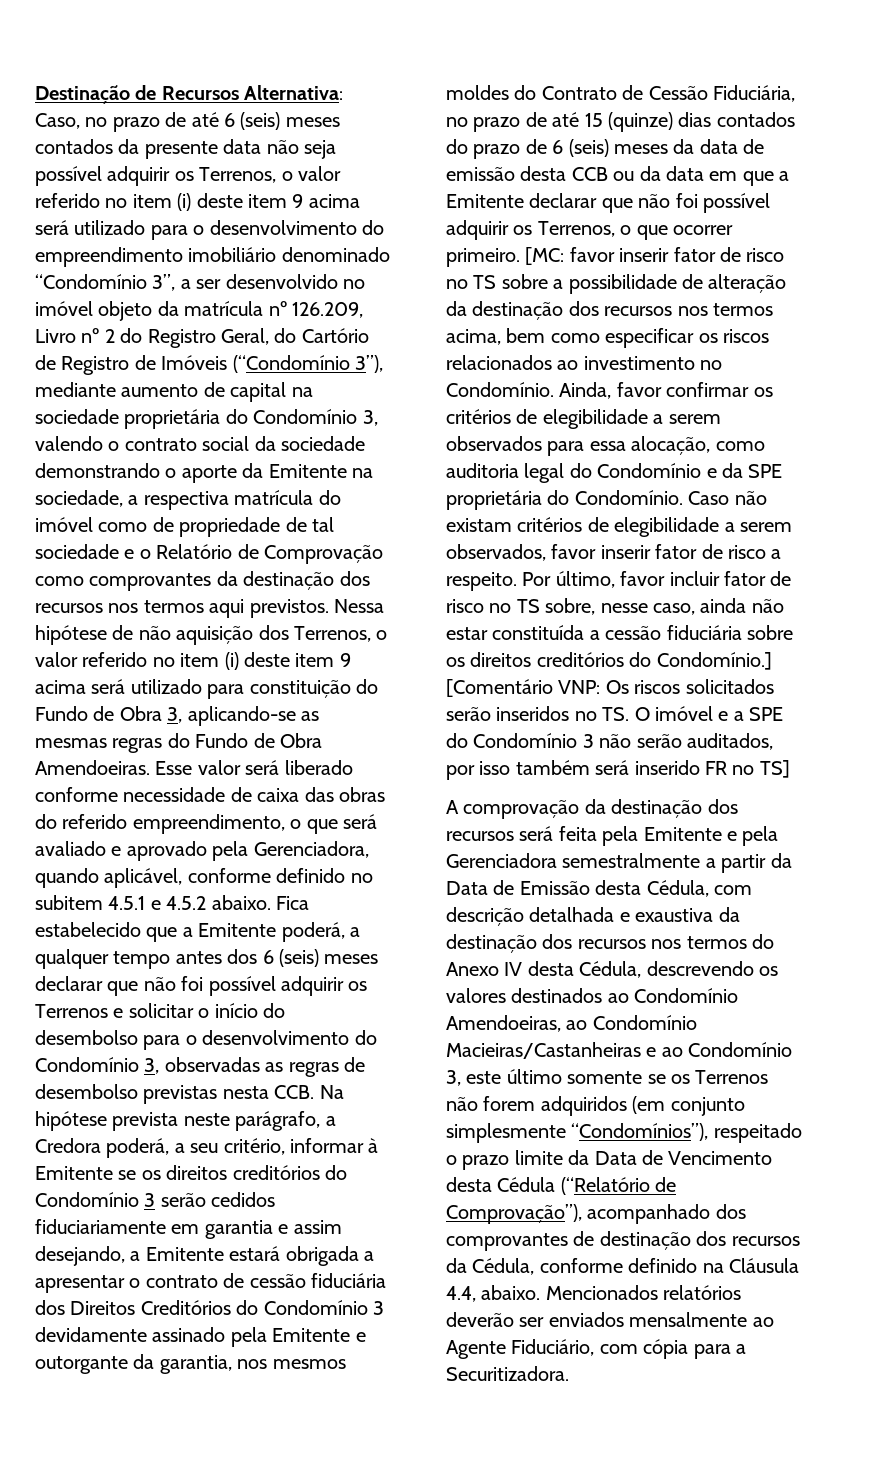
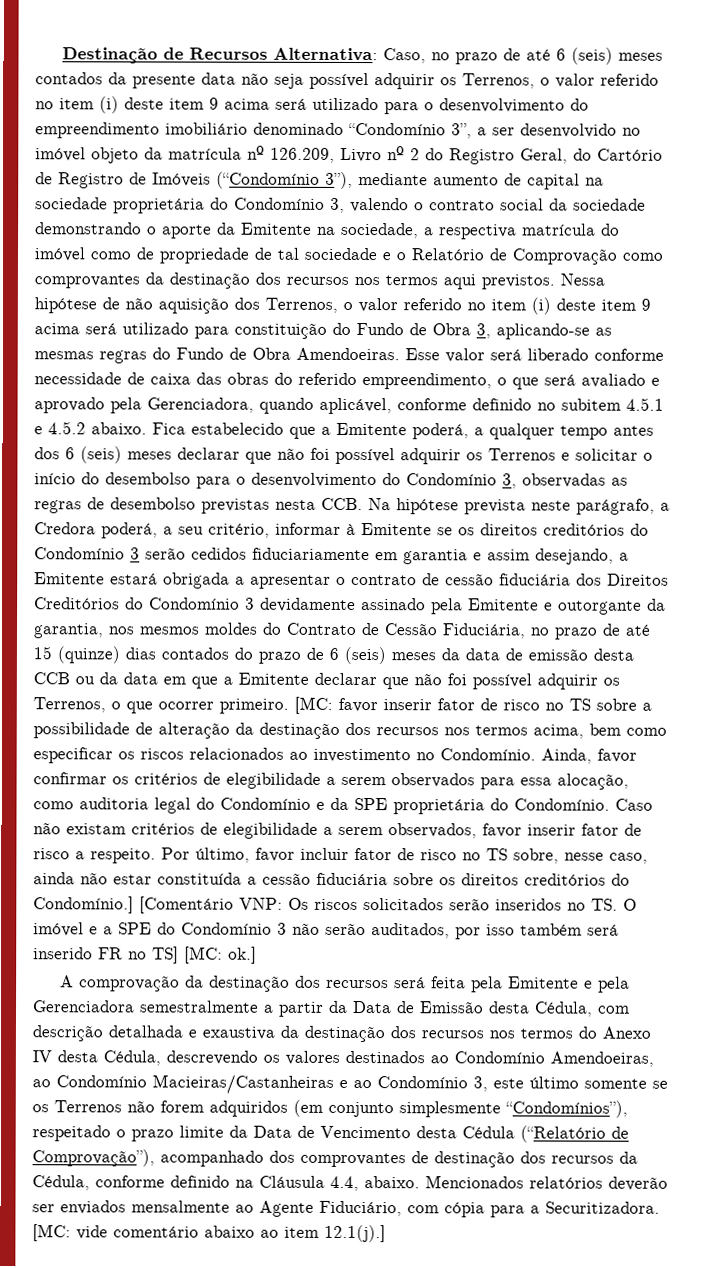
- [Comentário VNP: Os riscos solicitados serão inseridos no TS. O imóvel e a SPE do Condomínio 3 não serão auditados, por isso também será inserido FR no TS]
+ [Comentário VNP: Os riscos solicitados serão inseridos no TS. O imóvel e a SPE do Condomínio 3 não serão auditados, por isso também será inserido FR no TS] [MC: ok.]
+ [MC: vide comentário abaixo ao item 12.1(j).]

